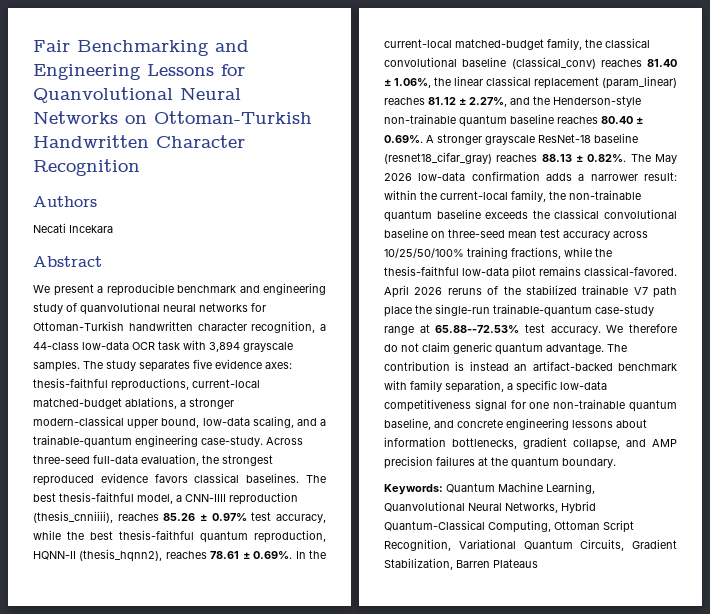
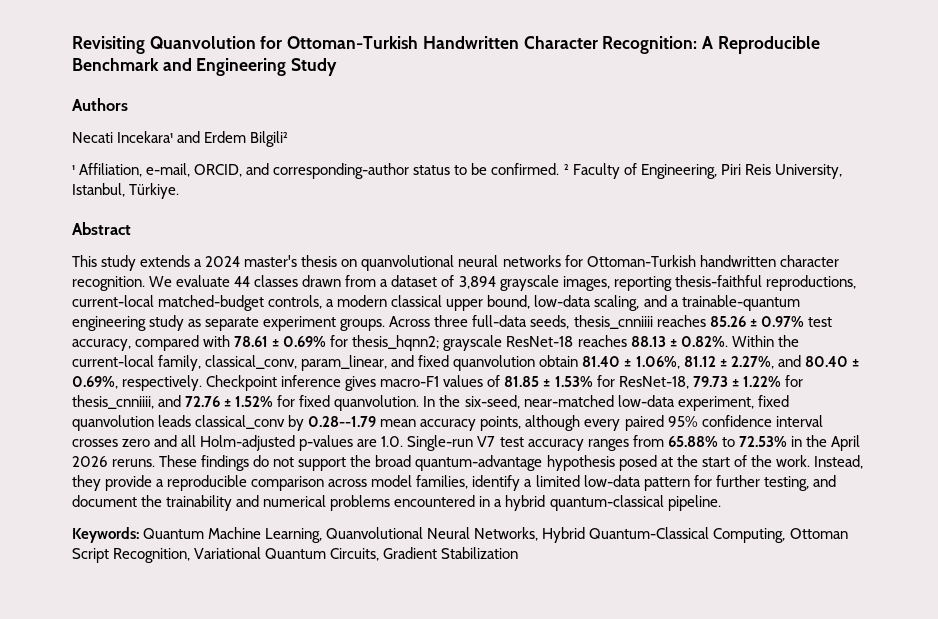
- Fair Benchmarking and Engineering Lessons for Quanvolutional Neural Networks on Ottoman-Turkish Handwritten Character Recognition
+ Revisiting Quanvolution for Ottoman-Turkish Handwritten Character Recognition: A Reproducible Benchmark and Engineering Study
  Authors
- Necati Incekara
+ Necati Incekara¹ and Erdem Bilgili²
+ ¹ Affiliation, e-mail, ORCID, and corresponding-author status to be confirmed. ² Faculty of Engineering, Piri Reis University, Istanbul, Türkiye.
  Abstract
- We present a reproducible benchmark and engineering study of quanvolutional neural networks for Ottoman-Turkish handwritten character recognition, a 44-class low-data OCR task with 3,894 grayscale samples. The study separates five evidence axes: thesis-faithful reproductions, current-local matched-budget ablations, a stronger modern-classical upper bound, low-data scaling, and a trainable-quantum engineering case-study. Across three-seed full-data evaluation, the strongest reproduced evidence favors classical baselines. The best thesis-faithful model, a CNN-IIII reproduction (thesis_cnniiii), reaches 85.26 ± 0.97% test accuracy, while the best thesis-faithful quantum reproduction, HQNN-II (thesis_hqnn2), reaches 78.61 ± 0.69%. In the current-local matched-budget family, the classical convolutional baseline (classical_conv) reaches 81.40 ± 1.06%, the linear classical replacement (param_linear) reaches 81.12 ± 2.27%, and the Henderson-style non-trainable quantum baseline reaches 80.40 ± 0.69%. A stronger grayscale ResNet-18 baseline (resnet18_cifar_gray) reaches 88.13 ± 0.82%. The May 2026 low-data confirmation adds a narrower result: within the current-local family, the non-trainable quantum baseline exceeds the classical convolutional baseline on three-seed mean test accuracy across 10/25/50/100% training fractions, while the thesis-faithful low-data pilot remains classical-favored. April 2026 reruns of the stabilized trainable V7 path place the single-run trainable-quantum case-study range at 65.88--72.53% test accuracy. We therefore do not claim generic quantum advantage. The contribution is instead an artifact-backed benchmark with family separation, a specific low-data competitiveness signal for one non-trainable quantum baseline, and concrete engineering lessons about information bottlenecks, gradient collapse, and AMP precision failures at the quantum boundary.
+ This study extends a 2024 master's thesis on quanvolutional neural networks for Ottoman-Turkish handwritten character recognition. We evaluate 44 classes drawn from a dataset of 3,894 grayscale images, reporting thesis-faithful reproductions, current-local matched-budget controls, a modern classical upper bound, low-data scaling, and a trainable-quantum engineering study as separate experiment groups. Across three full-data seeds, thesis_cnniiii reaches 85.26 ± 0.97% test accuracy, compared with 78.61 ± 0.69% for thesis_hqnn2; grayscale ResNet-18 reaches 88.13 ± 0.82%. Within the current-local family, classical_conv, param_linear, and fixed quanvolution obtain 81.40 ± 1.06%, 81.12 ± 2.27%, and 80.40 ± 0.69%, respectively. Checkpoint inference gives macro-F1 values of 81.85 ± 1.53% for ResNet-18, 79.73 ± 1.22% for thesis_cnniiii, and 72.76 ± 1.52% for fixed quanvolution. In the six-seed, near-matched low-data experiment, fixed quanvolution leads classical_conv by 0.28--1.79 mean accuracy points, although every paired 95% confidence interval crosses zero and all Holm-adjusted p-values are 1.0. Single-run V7 test accuracy ranges from 65.88% to 72.53% in the April 2026 reruns. These findings do not support the broad quantum-advantage hypothesis posed at the start of the work. Instead, they provide a reproducible comparison across model families, identify a limited low-data pattern for further testing, and document the trainability and numerical problems encountered in a hybrid quantum-classical pipeline.
- Keywords: Quantum Machine Learning, Quanvolutional Neural Networks, Hybrid Quantum-Classical Computing, Ottoman Script Recognition, Variational Quantum Circuits, Gradient Stabilization, Barren Plateaus
+ Keywords: Quantum Machine Learning, Quanvolutional Neural Networks, Hybrid Quantum-Classical Computing, Ottoman Script Recognition, Variational Quantum Circuits, Gradient Stabilization

